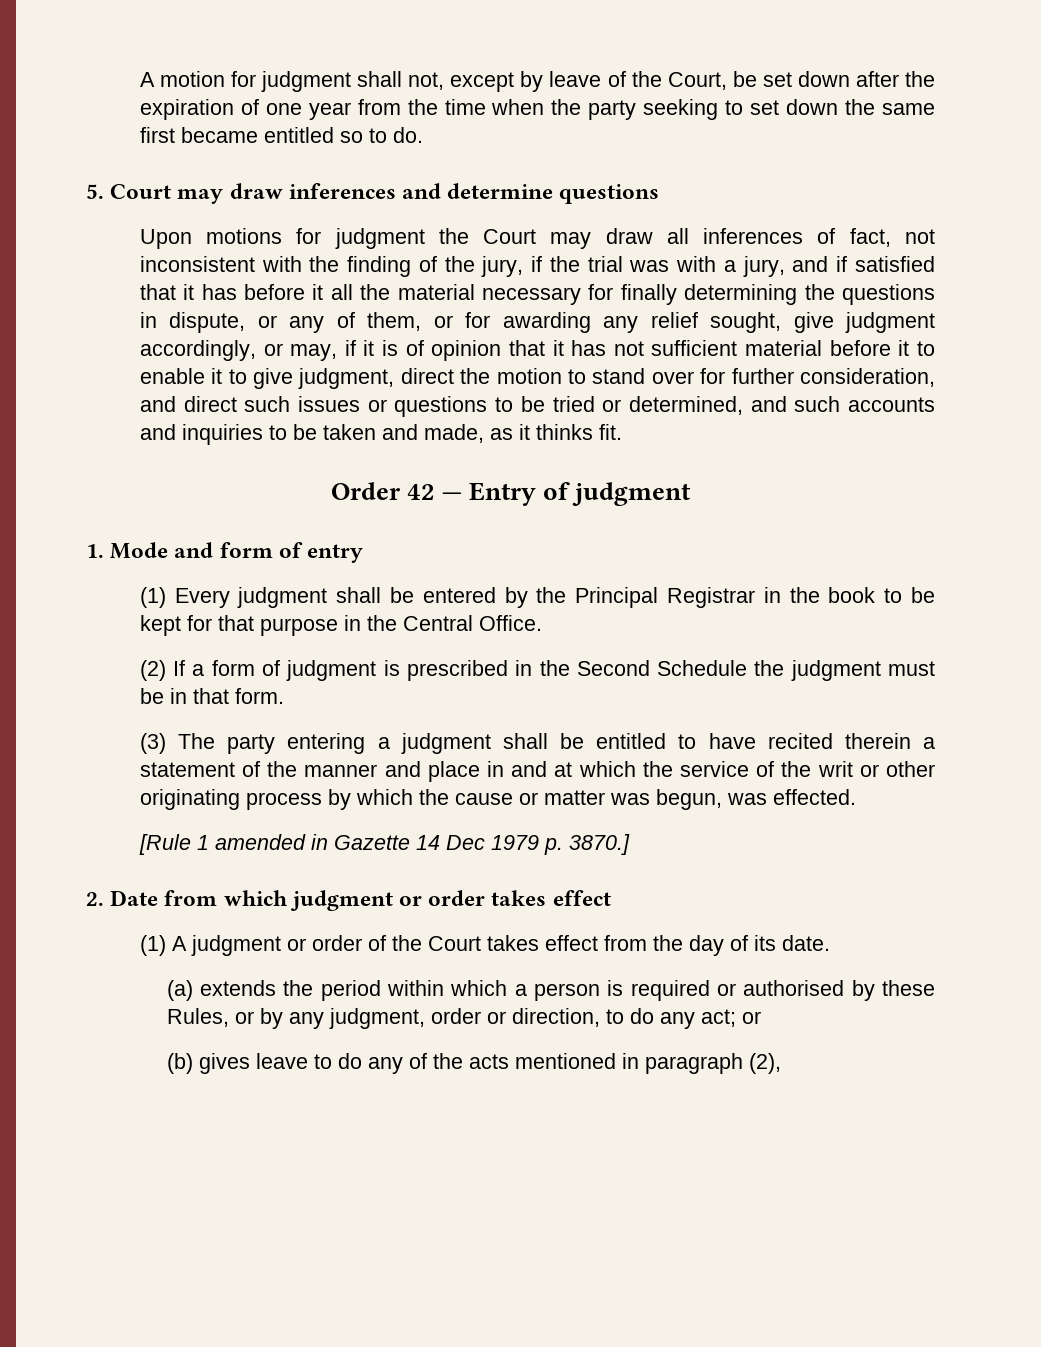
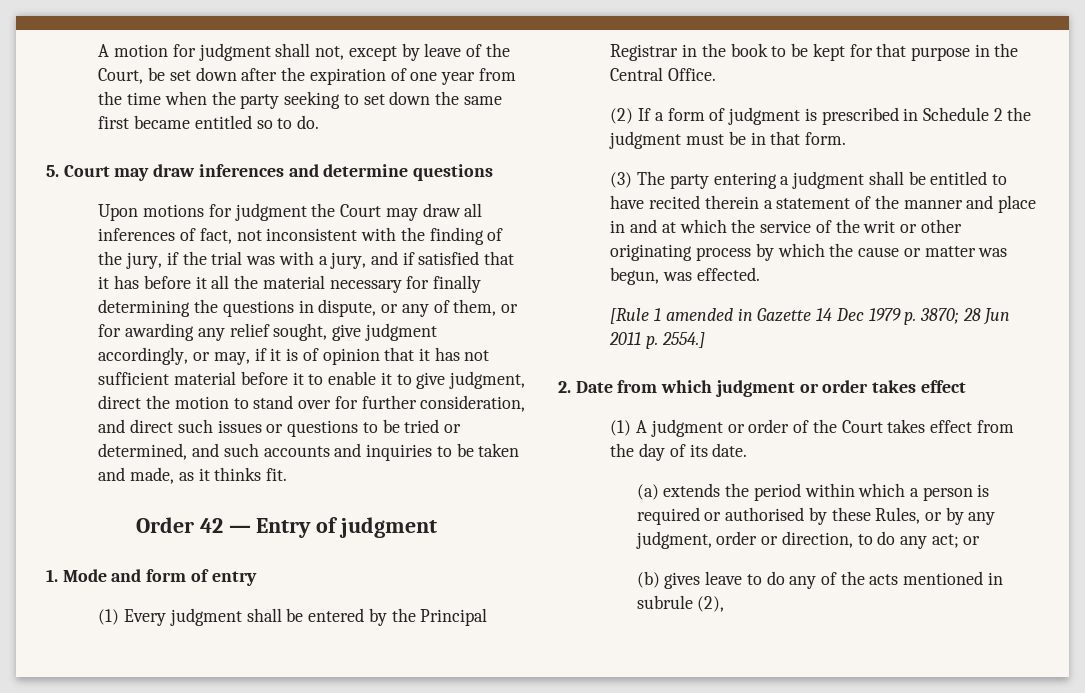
- (2) If a form of judgment is prescribed in the Second Schedule the judgment must be in that form.
+ (2) If a form of judgment is prescribed in Schedule 2 the judgment must be in that form.
- [Rule 1 amended in Gazette 14 Dec 1979 p. 3870.]
+ [Rule 1 amended in Gazette 14 Dec 1979 p. 3870; 28 Jun 2011 p. 2554.]
- (b) gives leave to do any of the acts mentioned in paragraph (2),
+ (b) gives leave to do any of the acts mentioned in subrule (2),

